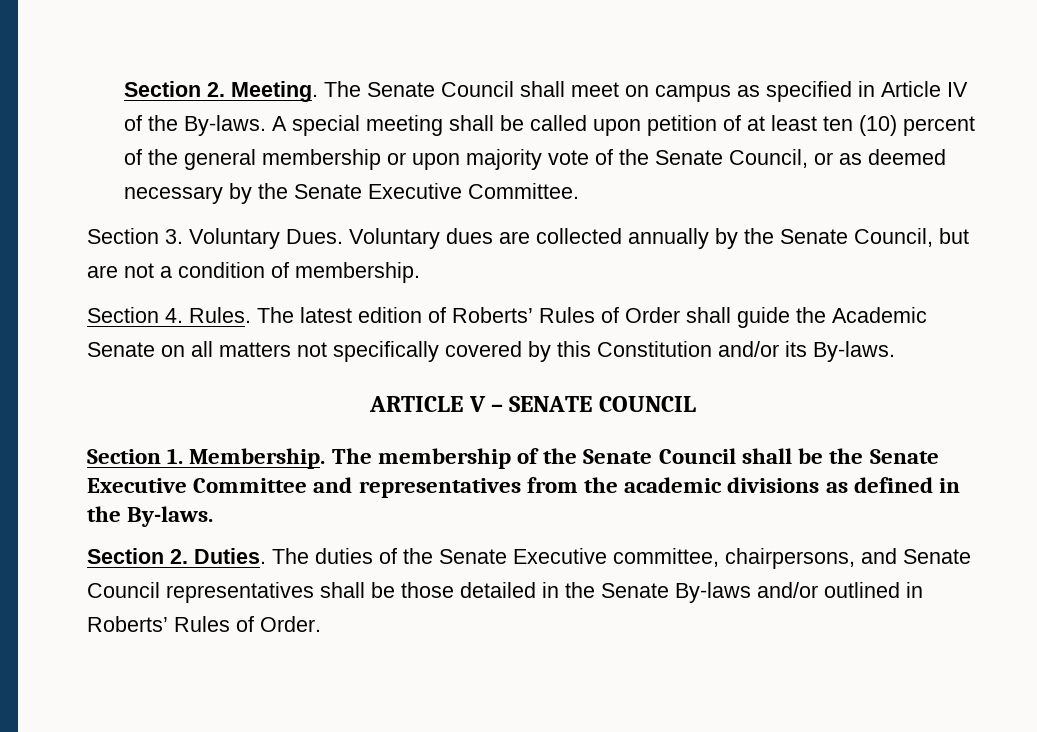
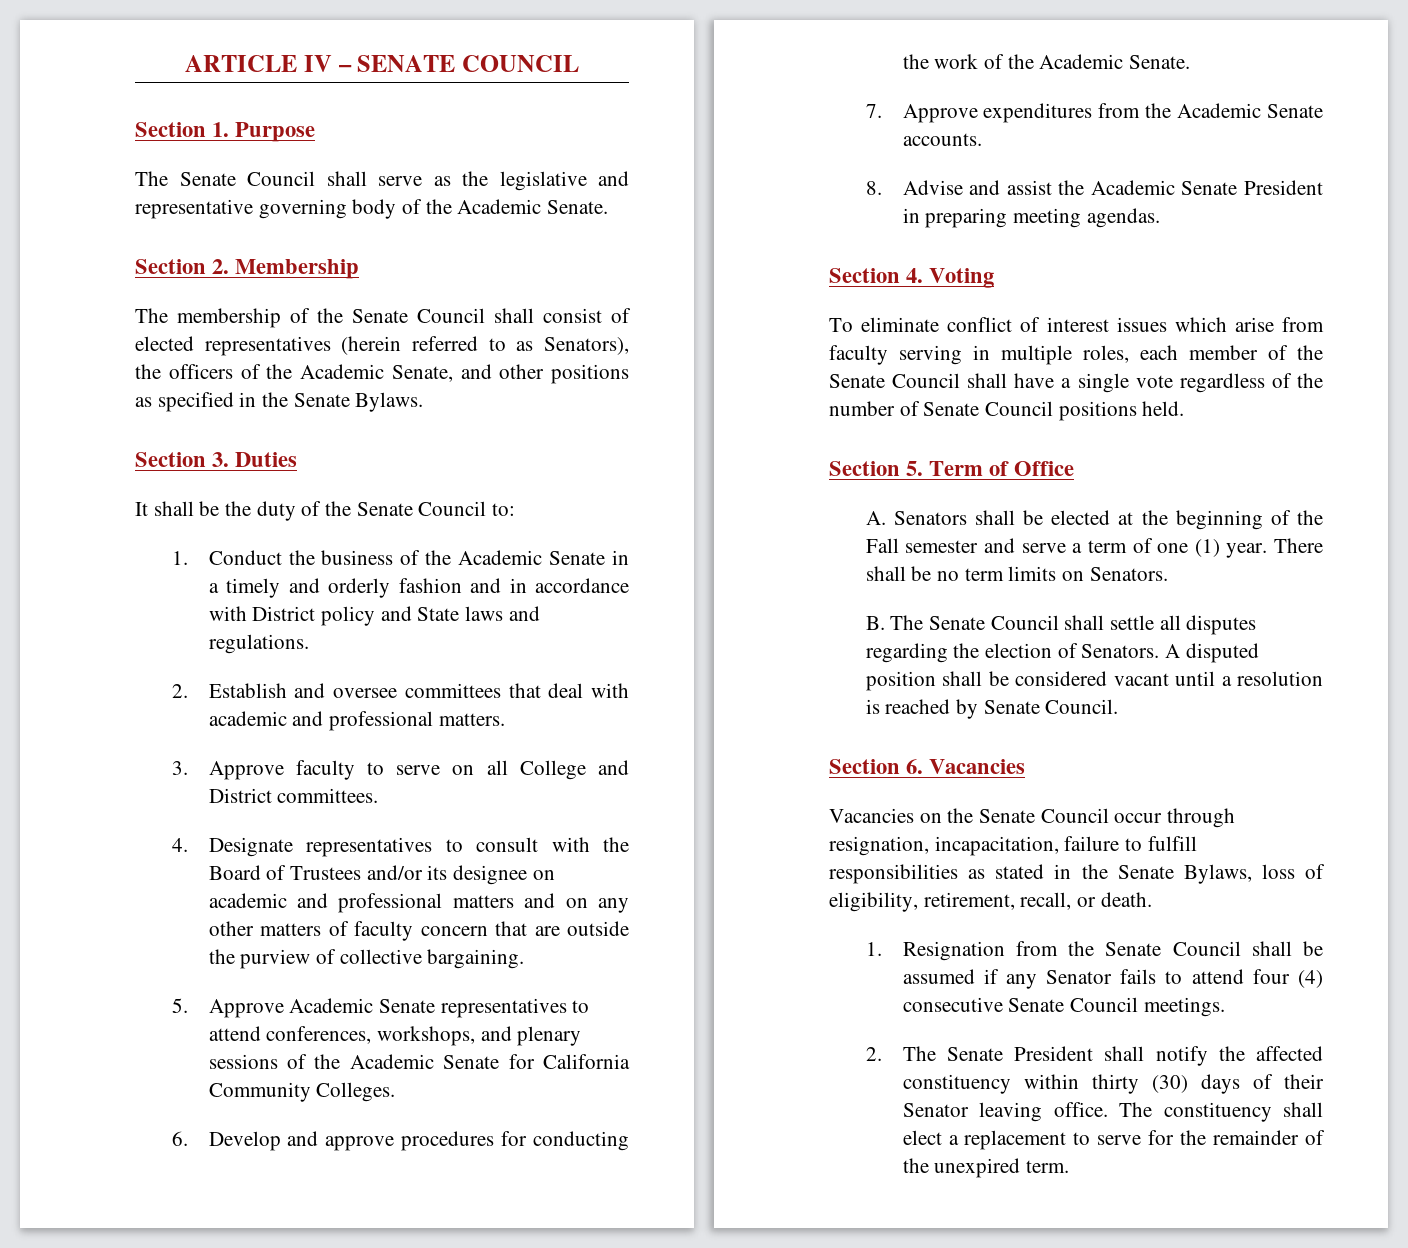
- Section 2. Meeting. The Senate Council shall meet on campus as specified in Article IV of the By-laws. A special meeting shall be called upon petition of at least ten (10) percent of the general membership or upon majority vote of the Senate Council, or as deemed necessary by the Senate Executive Committee.
- Section 3. Voluntary Dues. Voluntary dues are collected annually by the Senate Council, but are not a condition of membership.
- Section 4. Rules. The latest edition of Roberts’ Rules of Order shall guide the Academic Senate on all matters not specifically covered by this Constitution and/or its By-laws.
- ARTICLE V – SENATE COUNCIL
+ ARTICLE IV – SENATE COUNCIL
- Section 1. Membership. The membership of the Senate Council shall be the Senate Executive Committee and representatives from the academic divisions as defined in the By-laws.
- Section 2. Duties. The duties of the Senate Executive committee, chairpersons, and Senate Council representatives shall be those detailed in the Senate By-laws and/or outlined in Roberts’ Rules of Order.
+ Section 1. Purpose
+ The Senate Council shall serve as the legislative and representative governing body of the Academic Senate.
+ Section 2. Membership
+ The membership of the Senate Council shall consist of elected representatives (herein referred to as Senators), the officers of the Academic Senate, and other positions as specified in the Senate Bylaws.
+ Section 3. Duties
+ It shall be the duty of the Senate Council to:
+ 1. Conduct the business of the Academic Senate in a timely and orderly fashion and in accordance with District policy and State laws and regulations.
+ 2. Establish and oversee committees that deal with academic and professional matters.
+ 3. Approve faculty to serve on all College and District committees.
+ 4. Designate representatives to consult with the Board of Trustees and/or its designee on academic and professional matters and on any other matters of faculty concern that are outside the purview of collective bargaining.
+ 5. Approve Academic Senate representatives to attend conferences, workshops, and plenary sessions of the Academic Senate for California Community Colleges.
+ 6. Develop and approve procedures for conducting the work of the Academic Senate.
+ 7. Approve expenditures from the Academic Senate accounts.
+ 8. Advise and assist the Academic Senate President in preparing meeting agendas.
+ Section 4. Voting
+ To eliminate conflict of interest issues which arise from faculty serving in multiple roles, each member of the Senate Council shall have a single vote regardless of the number of Senate Council positions held.
+ Section 5. Term of Office
+ A. Senators shall be elected at the beginning of the Fall semester and serve a term of one (1) year. There shall be no term limits on Senators.
+ B. The Senate Council shall settle all disputes regarding the election of Senators. A disputed position shall be considered vacant until a resolution is reached by Senate Council.
+ Section 6. Vacancies
+ Vacancies on the Senate Council occur through resignation, incapacitation, failure to fulfill responsibilities as stated in the Senate Bylaws, loss of eligibility, retirement, recall, or death.
+ 1. Resignation from the Senate Council shall be assumed if any Senator fails to attend four (4) consecutive Senate Council meetings.
+ 2. The Senate President shall notify the affected constituency within thirty (30) days of their Senator leaving office. The constituency shall elect a replacement to serve for the remainder of the unexpired term.

